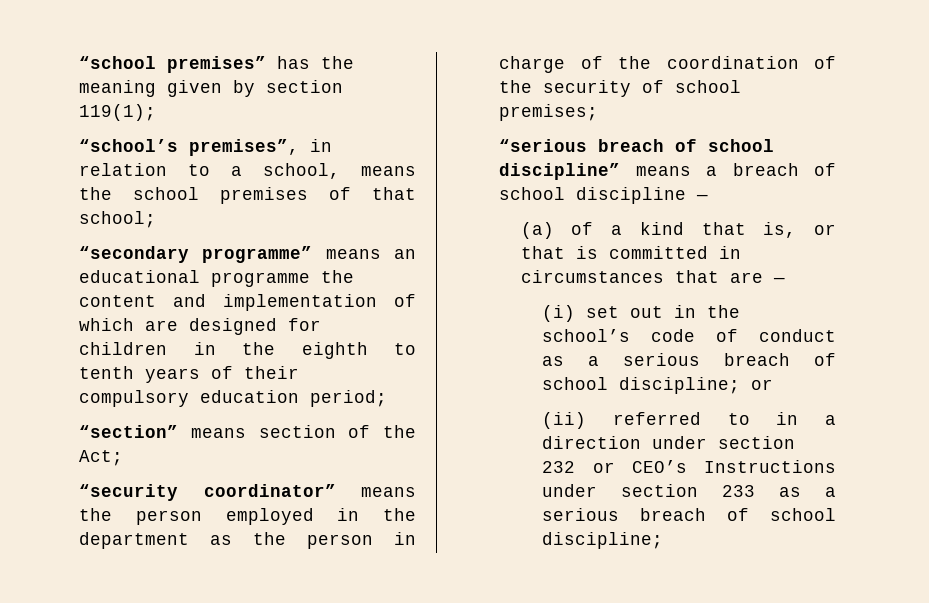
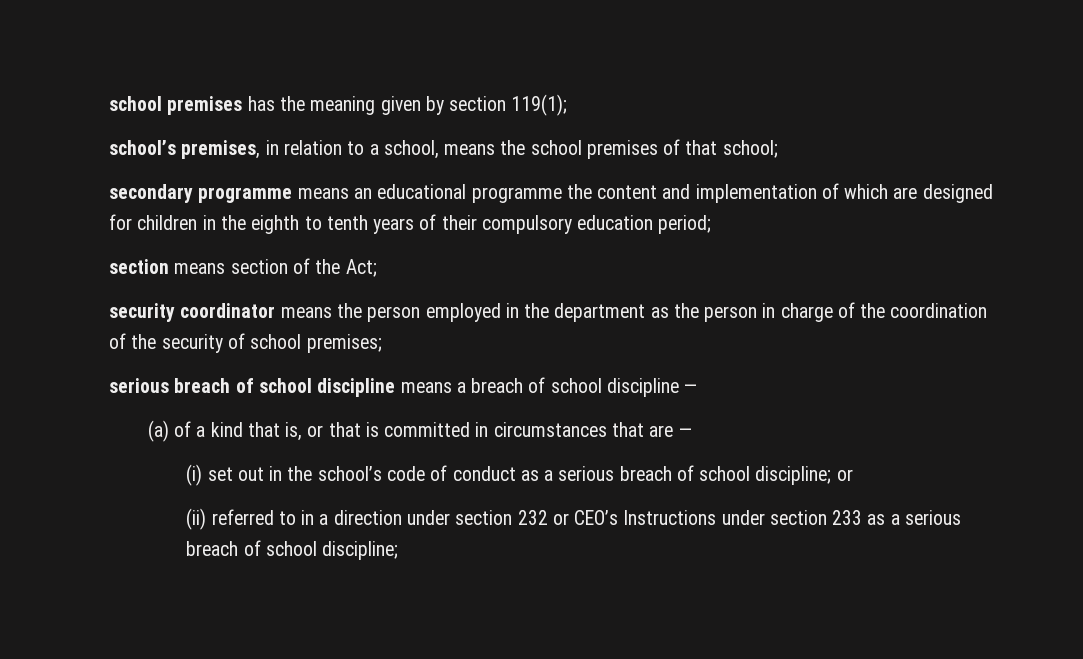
- “school premises” has the meaning given by section 119(1);
+ school premises has the meaning given by section 119(1);
- “school’s premises”, in relation to a school, means the school premises of that school;
+ school’s premises, in relation to a school, means the school premises of that school;
- “secondary programme” means an educational programme the content and implementation of which are designed for children in the eighth to tenth years of their compulsory education period;
+ secondary programme means an educational programme the content and implementation of which are designed for children in the eighth to tenth years of their compulsory education period;
- “section” means section of the Act;
+ section means section of the Act;
- “security coordinator” means the person employed in the department as the person in charge of the coordination of the security of school premises;
+ security coordinator means the person employed in the department as the person in charge of the coordination of the security of school premises;
- “serious breach of school discipline” means a breach of school discipline —
+ serious breach of school discipline means a breach of school discipline —

